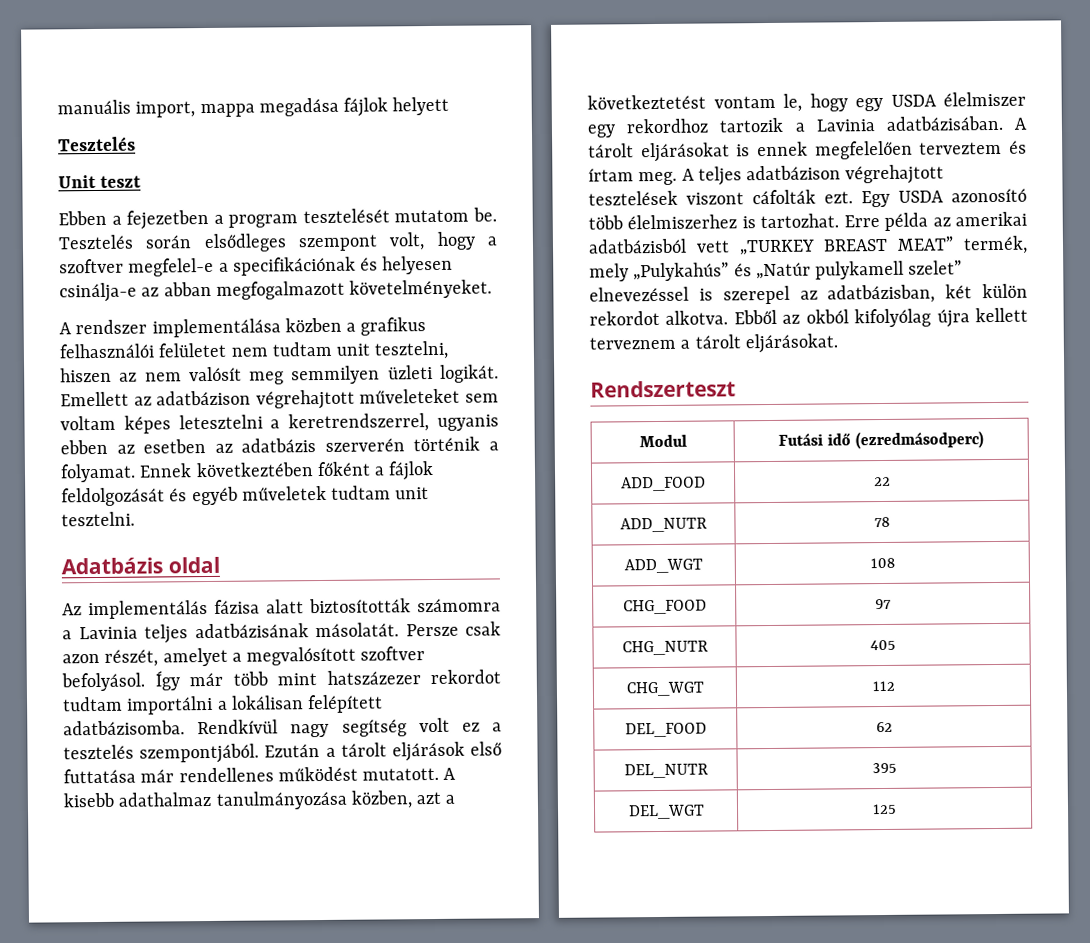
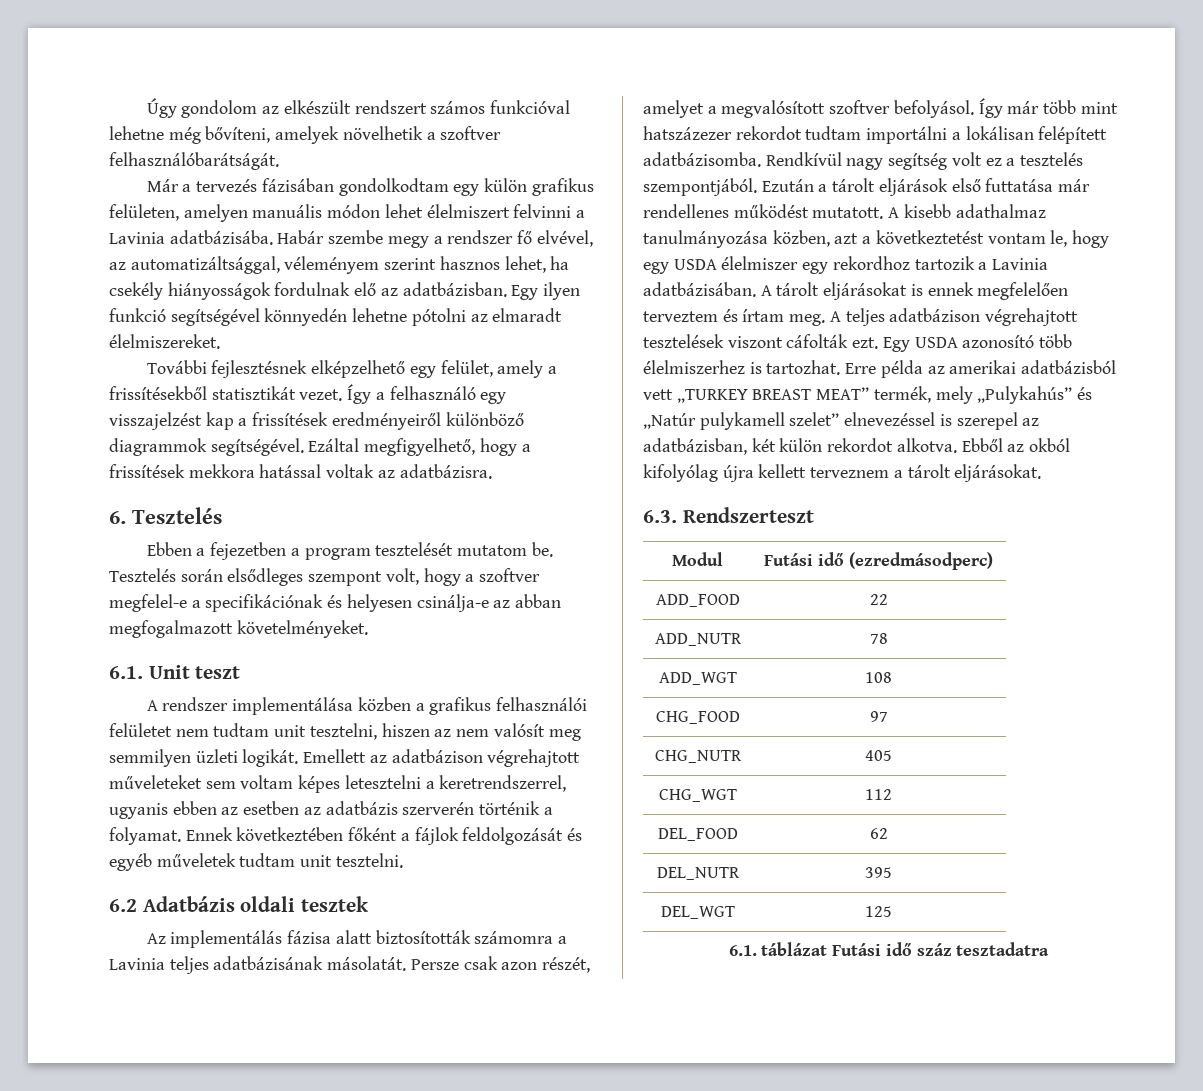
- manuális import, mappa megadása fájlok helyett
- Tesztelés
- Unit teszt
+ Úgy gondolom az elkészült rendszert számos funkcióval lehetne még bővíteni, amelyek növelhetik a szoftver felhasználóbarátságát.
+ Már a tervezés fázisában gondolkodtam egy külön grafikus felületen, amelyen manuális módon lehet élelmiszert felvinni a Lavinia adatbázisába. Habár szembe megy a rendszer fő elvével, az automatizáltsággal, véleményem szerint hasznos lehet, ha csekély hiányosságok fordulnak elő az adatbázisban. Egy ilyen funkció segítségével könnyedén lehetne pótolni az elmaradt élelmiszereket.
+ További fejlesztésnek elképzelhető egy felület, amely a frissítésekből statisztikát vezet. Így a felhasználó egy visszajelzést kap a frissítések eredményeiről különböző diagrammok segítségével. Ezáltal megfigyelhető, hogy a frissítések mekkora hatással voltak az adatbázisra.
+ 6. Tesztelés
+ 6.1. Unit teszt
- Adatbázis oldal
+ 6.2 Adatbázis oldali tesztek
- Rendszerteszt
+ 6.3. Rendszerteszt
+ 6.1. táblázat Futási idő száz tesztadatra

